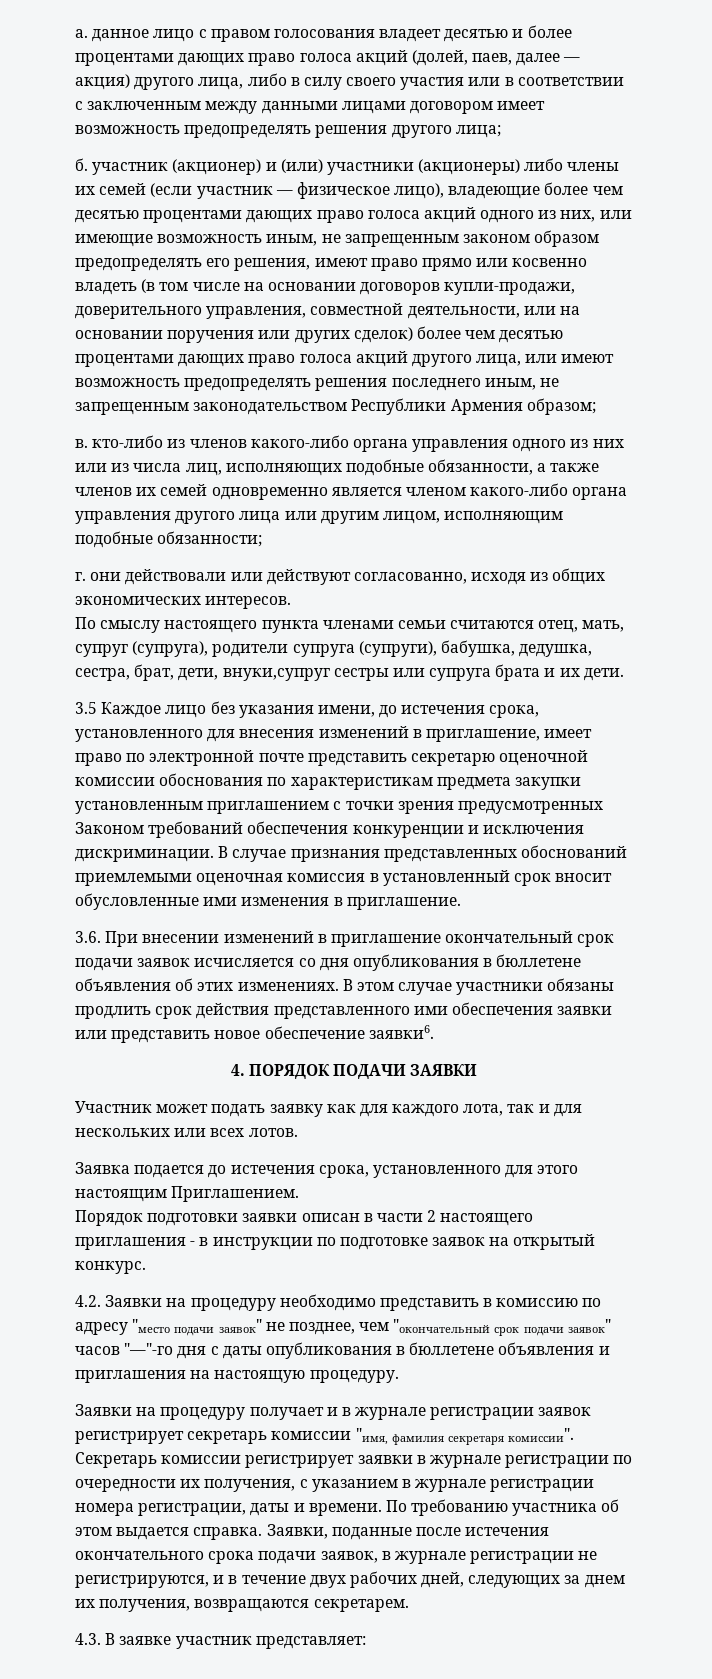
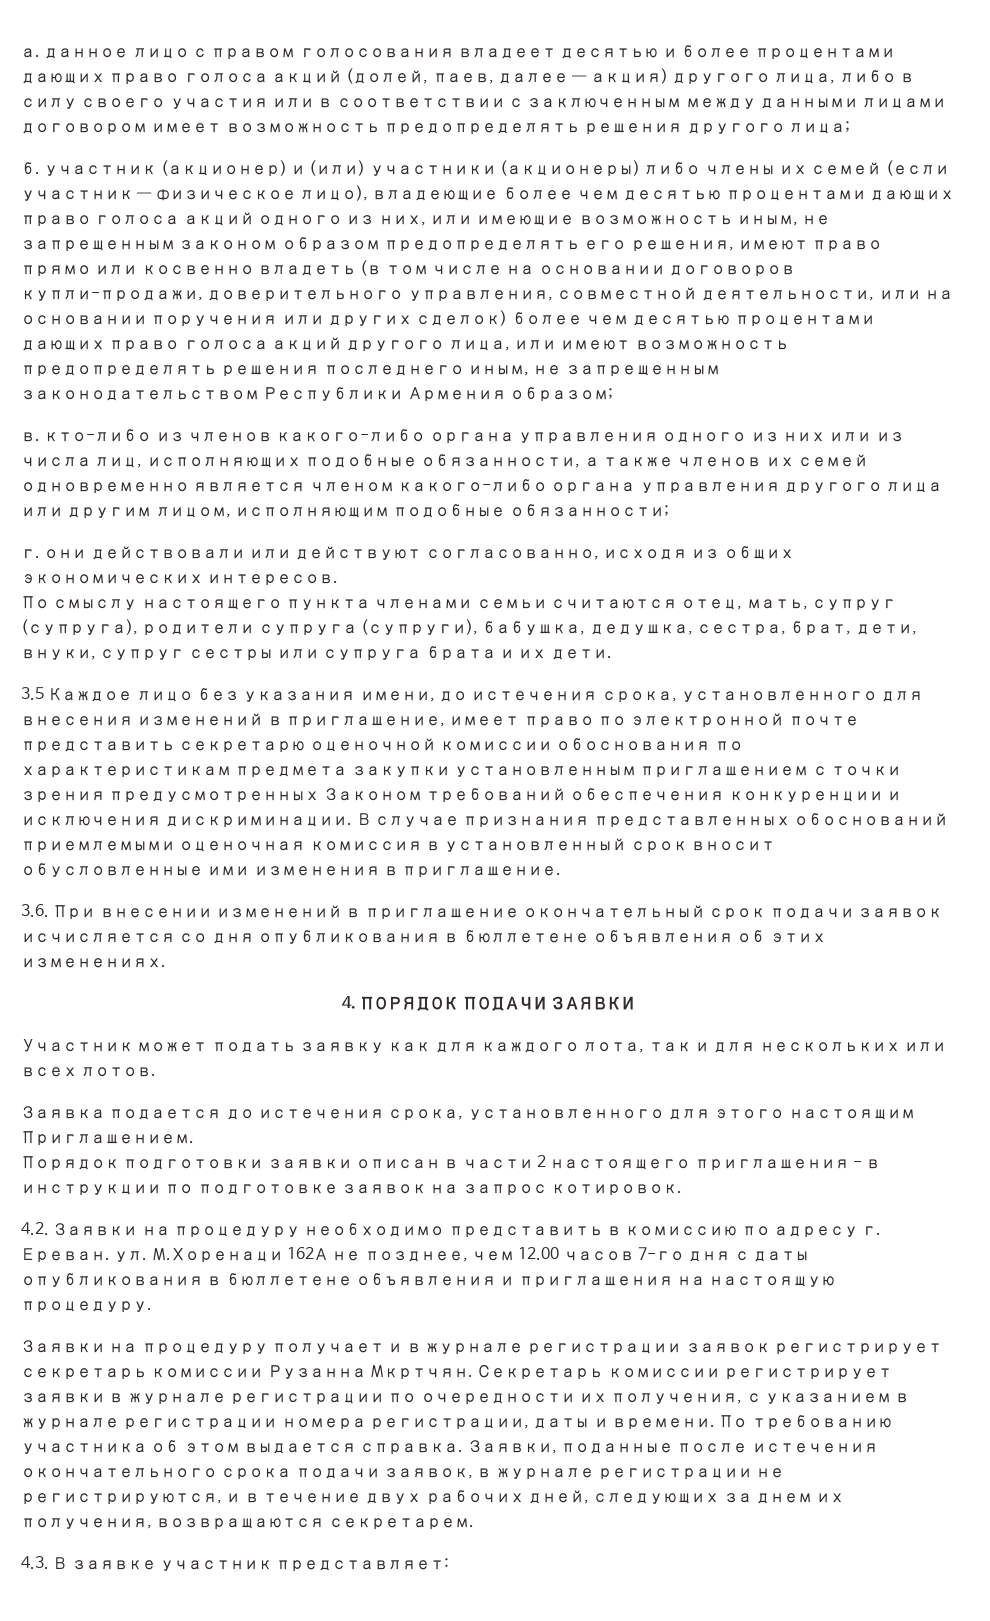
- По смыслу настоящего пункта членами семьи считаются отец, мать, супруг (супруга), родители супруга (супруги), бабушка, дедушка, сестра, брат, дети, внуки,супруг сестры или супруга брата и их дети.
+ По смыслу настоящего пункта членами семьи считаются отец, мать, супруг (супруга), родители супруга (супруги), бабушка, дедушка, сестра, брат, дети, внуки, супруг сестры или супруга брата и их дети.
- В этом случае участники обязаны продлить срок действия представленного ими обеспечения заявки или представить новое обеспечение заявки6.
- Порядок подготовки заявки описан в части 2 настоящего приглашения - в инструкции по подготовке заявок на открытый конкурс.
+ Порядок подготовки заявки описан в части 2 настоящего приглашения - в инструкции по подготовке заявок на запрос котировок.
- 4.2. Заявки на процедуру необходимо представить в комиссию по адресу "место подачи заявок" не позднее, чем "окончательный срок подачи заявок" часов "—"-го дня с даты опубликования в бюллетене объявления и приглашения на настоящую процедуру.
+ 4.2. Заявки на процедуру необходимо представить в комиссию по адресу г. Ереван. ул. М.Хоренаци 162А не позднее, чем 12.00 часов 7-го дня с даты опубликования в бюллетене объявления и приглашения на настоящую процедуру.
- Заявки на процедуру получает и в журнале регистрации заявок регистрирует секретарь комиссии "имя, фамилия секретаря комиссии".
+ Заявки на процедуру получает и в журнале регистрации заявок регистрирует секретарь комиссии Рузанна Мкртчян.

